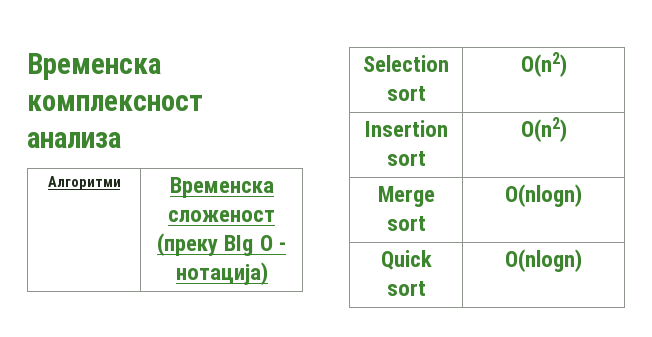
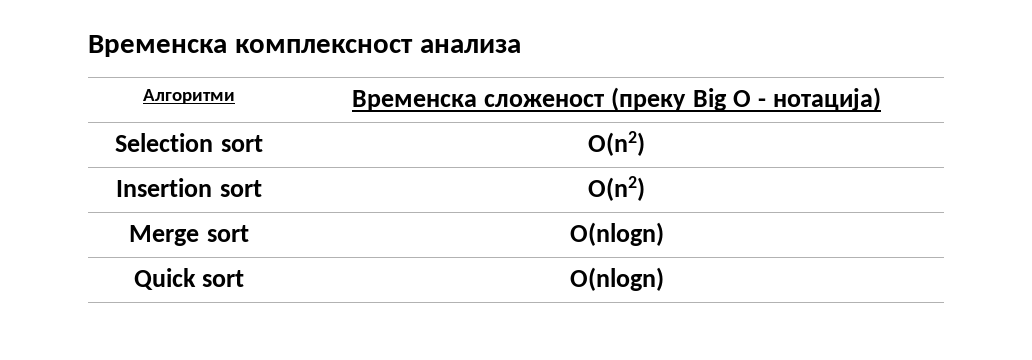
- Алгоритми | Временска сложеност (преку BIg O - нотација)
+ Алгоритми | Временска сложеност (преку Big O - нотација)

